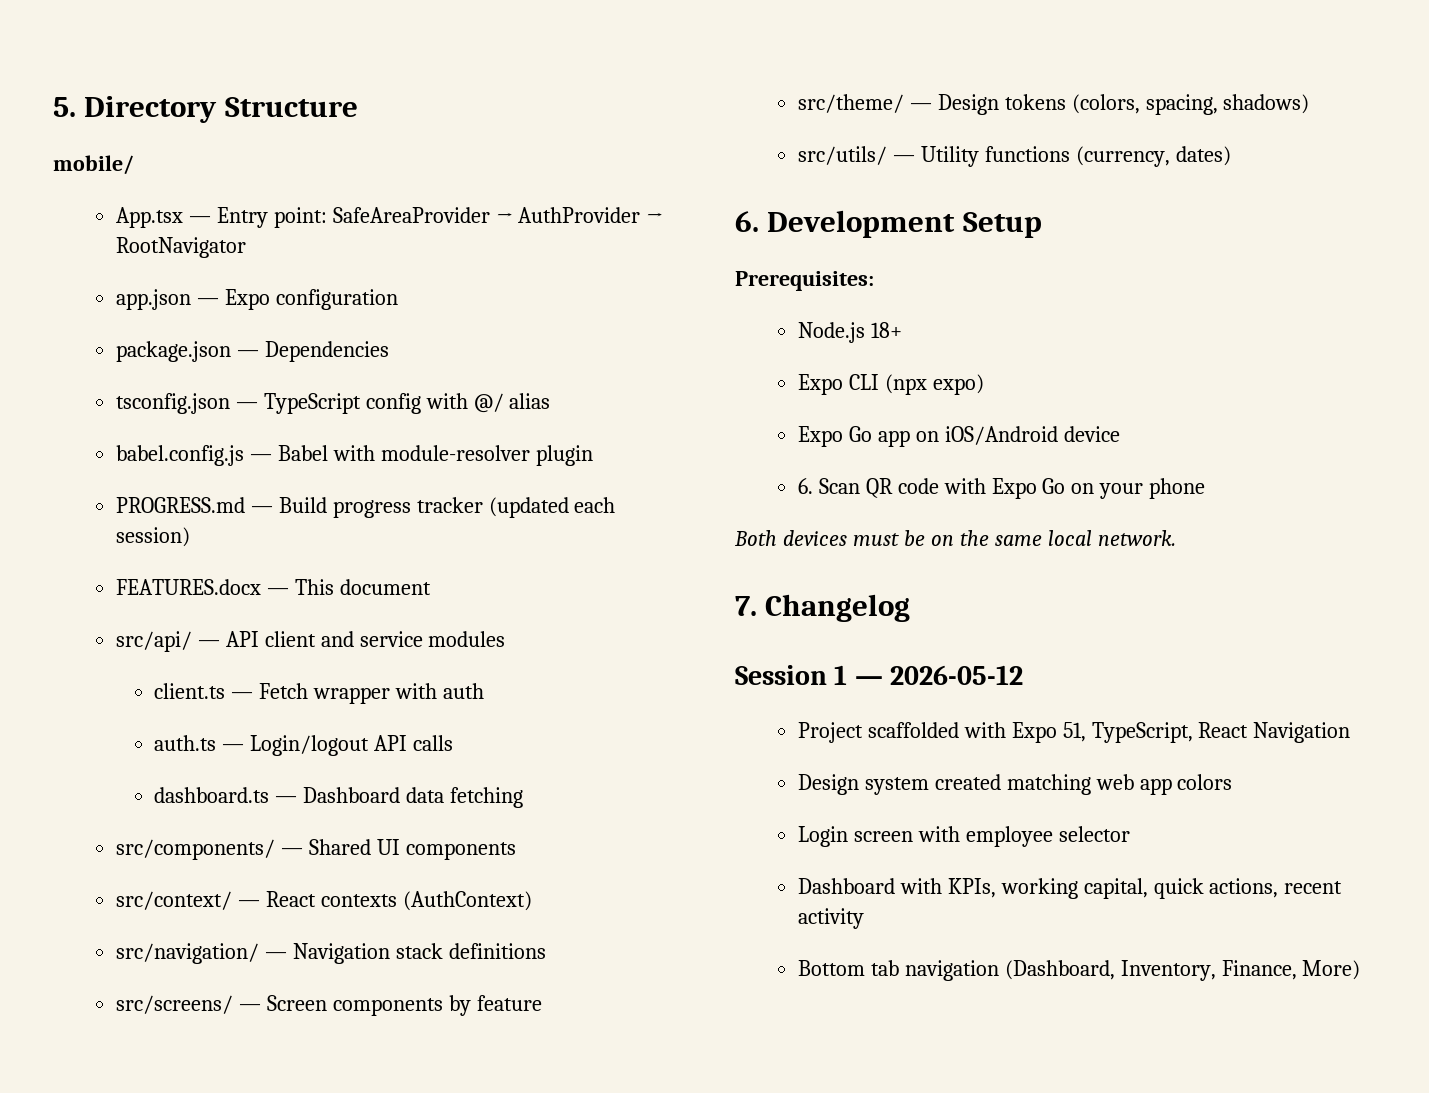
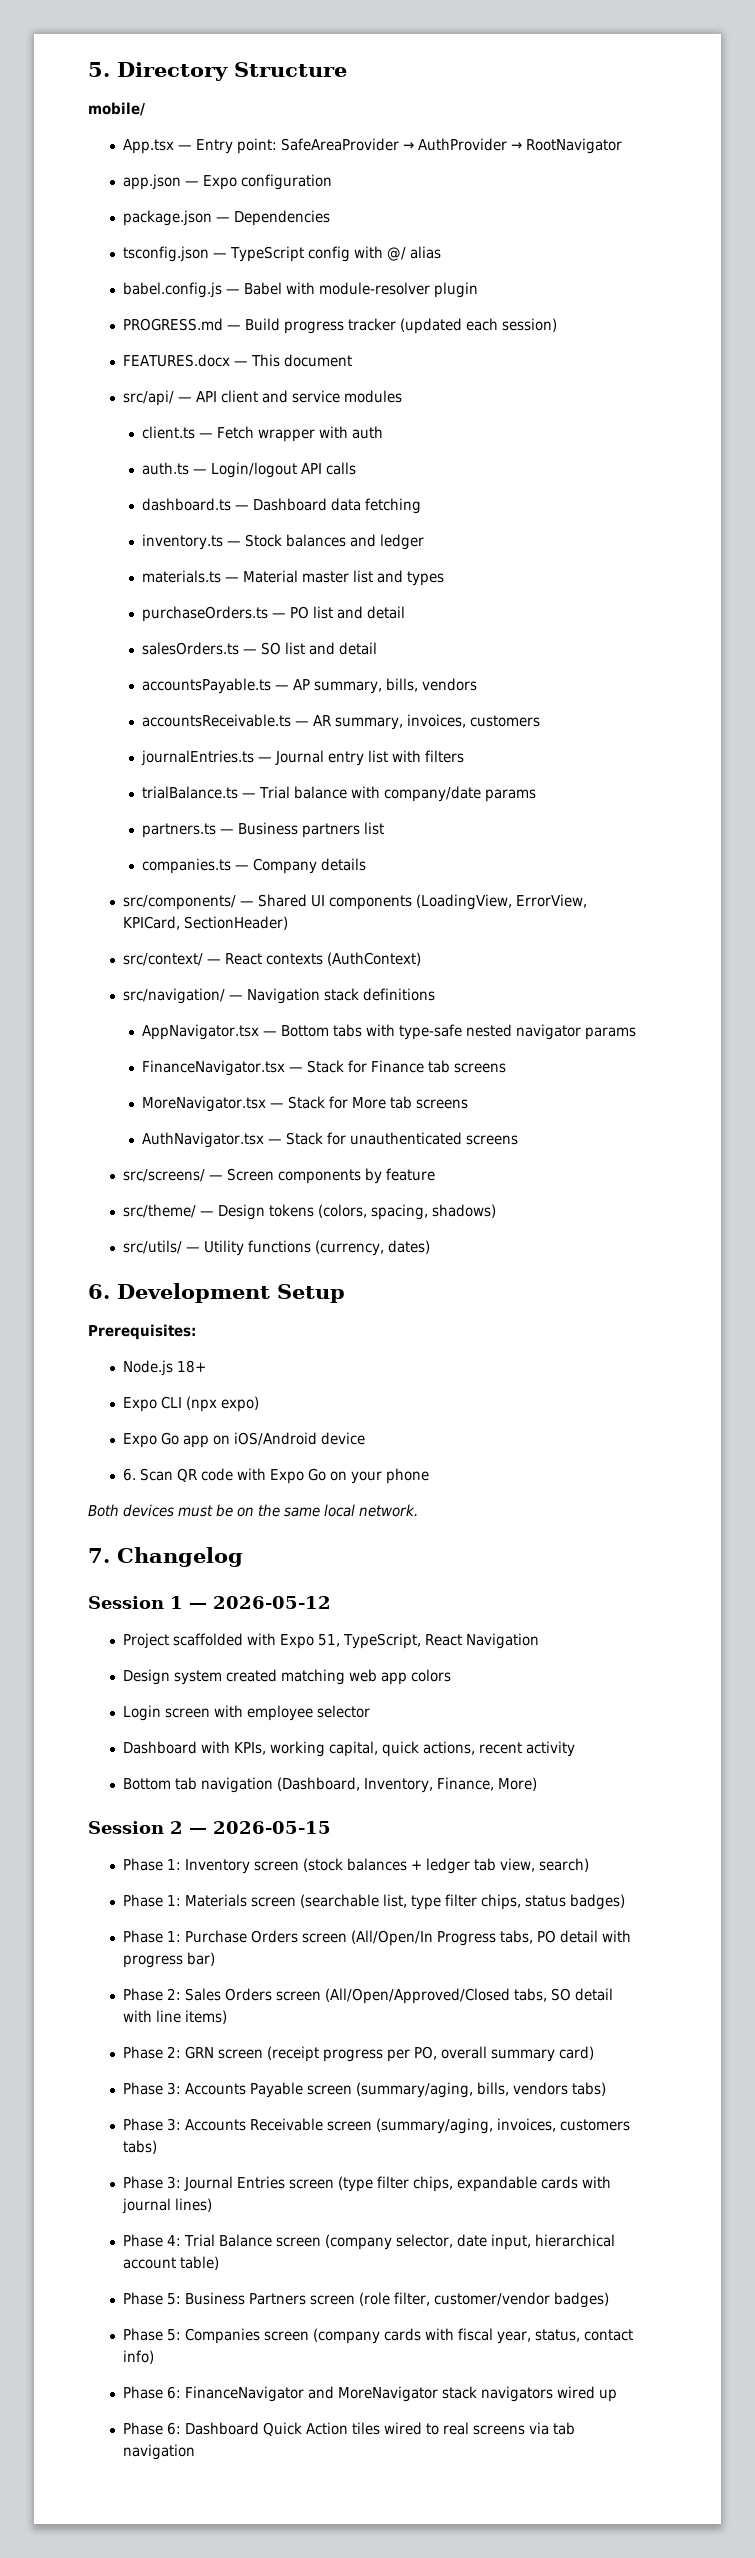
+ inventory.ts — Stock balances and ledger
+ materials.ts — Material master list and types
+ purchaseOrders.ts — PO list and detail
+ salesOrders.ts — SO list and detail
+ accountsPayable.ts — AP summary, bills, vendors
+ accountsReceivable.ts — AR summary, invoices, customers
+ journalEntries.ts — Journal entry list with filters
+ trialBalance.ts — Trial balance with company/date params
+ partners.ts — Business partners list
+ companies.ts — Company details
- src/components/ — Shared UI components
+ src/components/ — Shared UI components (LoadingView, ErrorView, KPICard, SectionHeader)
+ AppNavigator.tsx — Bottom tabs with type-safe nested navigator params
+ FinanceNavigator.tsx — Stack for Finance tab screens
+ MoreNavigator.tsx — Stack for More tab screens
+ AuthNavigator.tsx — Stack for unauthenticated screens
+ Session 2 — 2026-05-15
+ Phase 1: Inventory screen (stock balances + ledger tab view, search)
+ Phase 1: Materials screen (searchable list, type filter chips, status badges)
+ Phase 1: Purchase Orders screen (All/Open/In Progress tabs, PO detail with progress bar)
+ Phase 2: Sales Orders screen (All/Open/Approved/Closed tabs, SO detail with line items)
+ Phase 2: GRN screen (receipt progress per PO, overall summary card)
+ Phase 3: Accounts Payable screen (summary/aging, bills, vendors tabs)
+ Phase 3: Accounts Receivable screen (summary/aging, invoices, customers tabs)
+ Phase 3: Journal Entries screen (type filter chips, expandable cards with journal lines)
+ Phase 4: Trial Balance screen (company selector, date input, hierarchical account table)
+ Phase 5: Business Partners screen (role filter, customer/vendor badges)
+ Phase 5: Companies screen (company cards with fiscal year, status, contact info)
+ Phase 6: FinanceNavigator and MoreNavigator stack navigators wired up
+ Phase 6: Dashboard Quick Action tiles wired to real screens via tab navigation

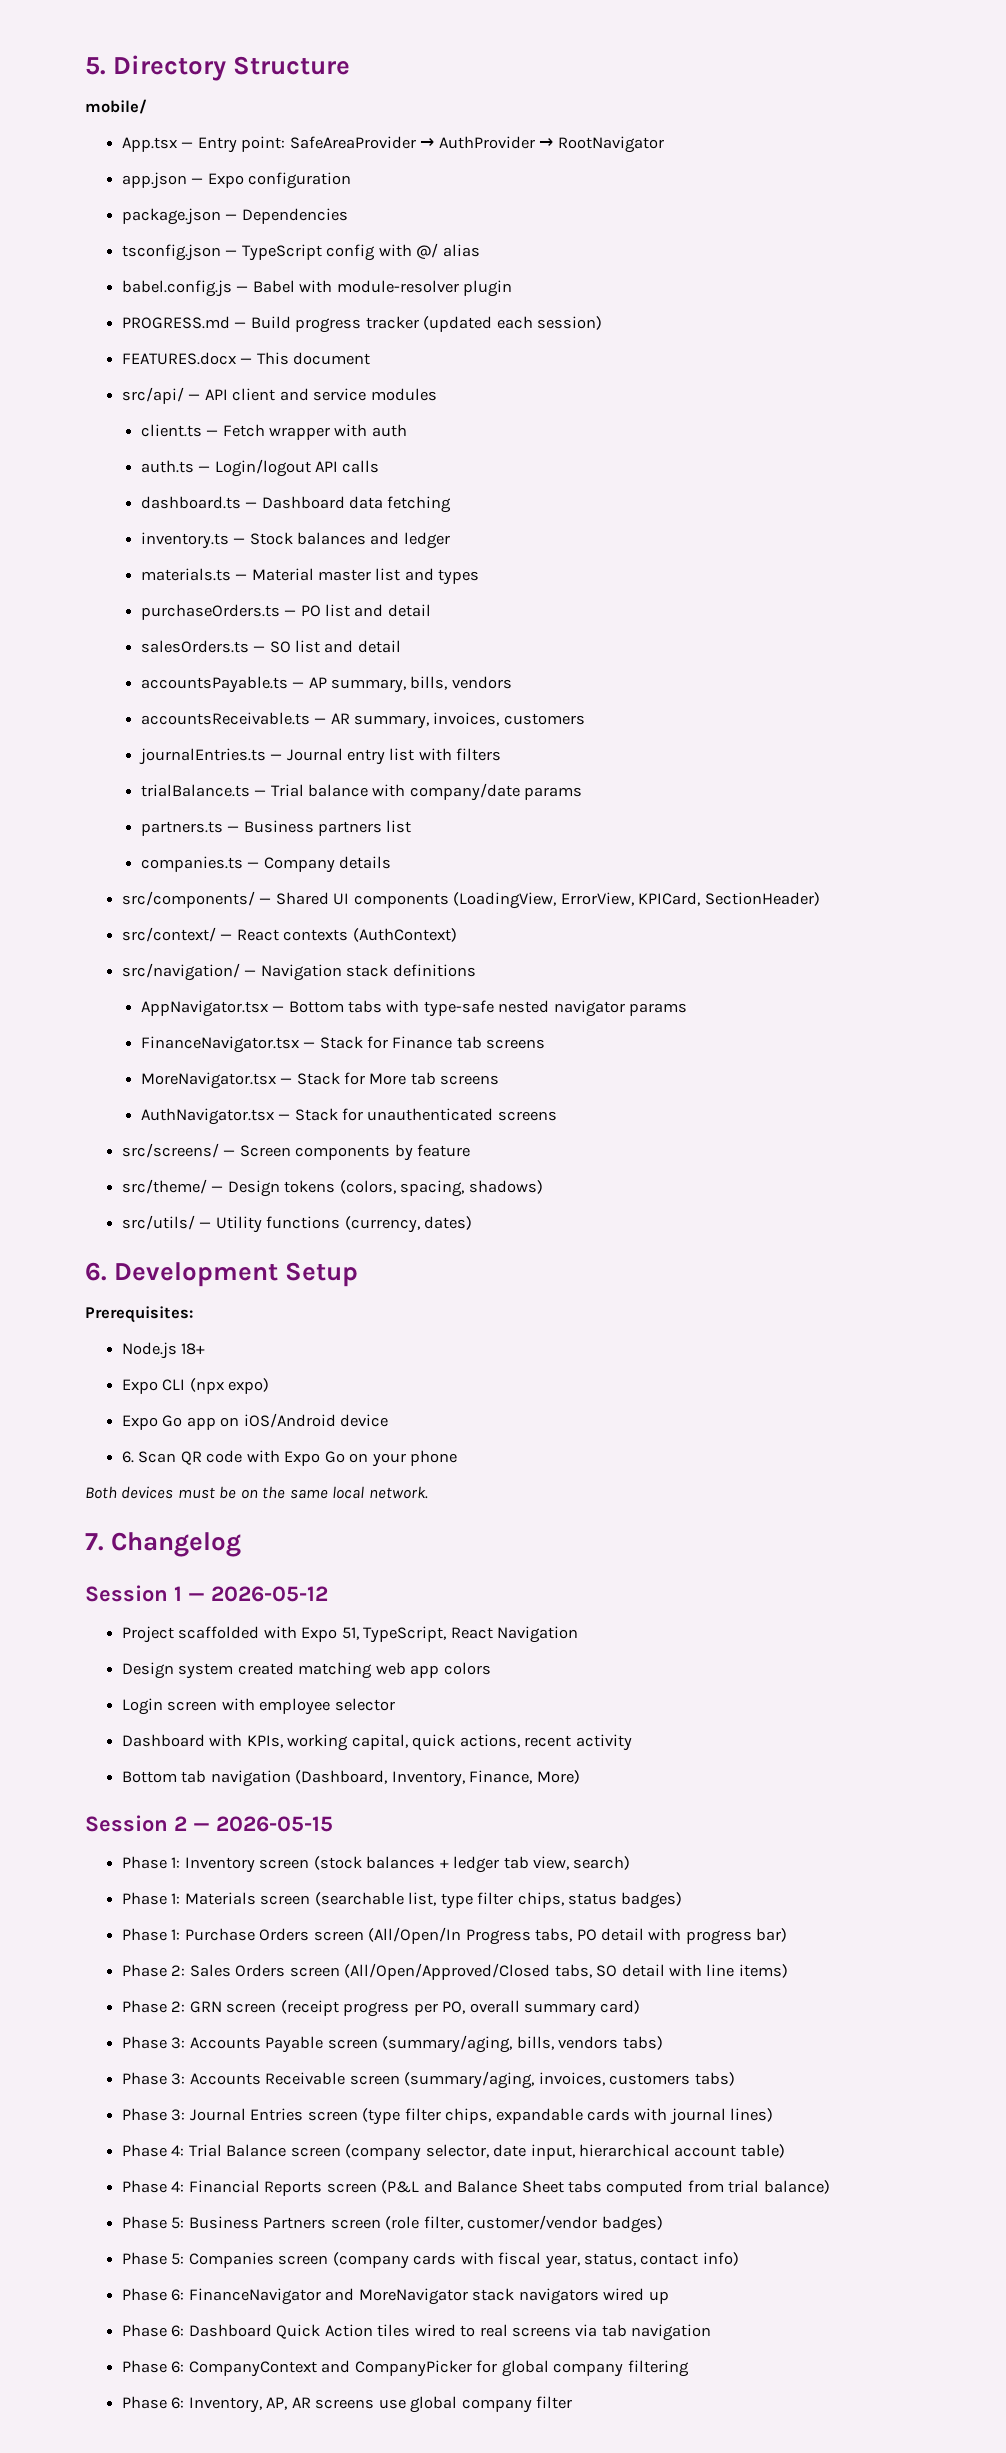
+ Phase 4: Financial Reports screen (P&L and Balance Sheet tabs computed from trial balance)
+ Phase 6: CompanyContext and CompanyPicker for global company filtering
+ Phase 6: Inventory, AP, AR screens use global company filter

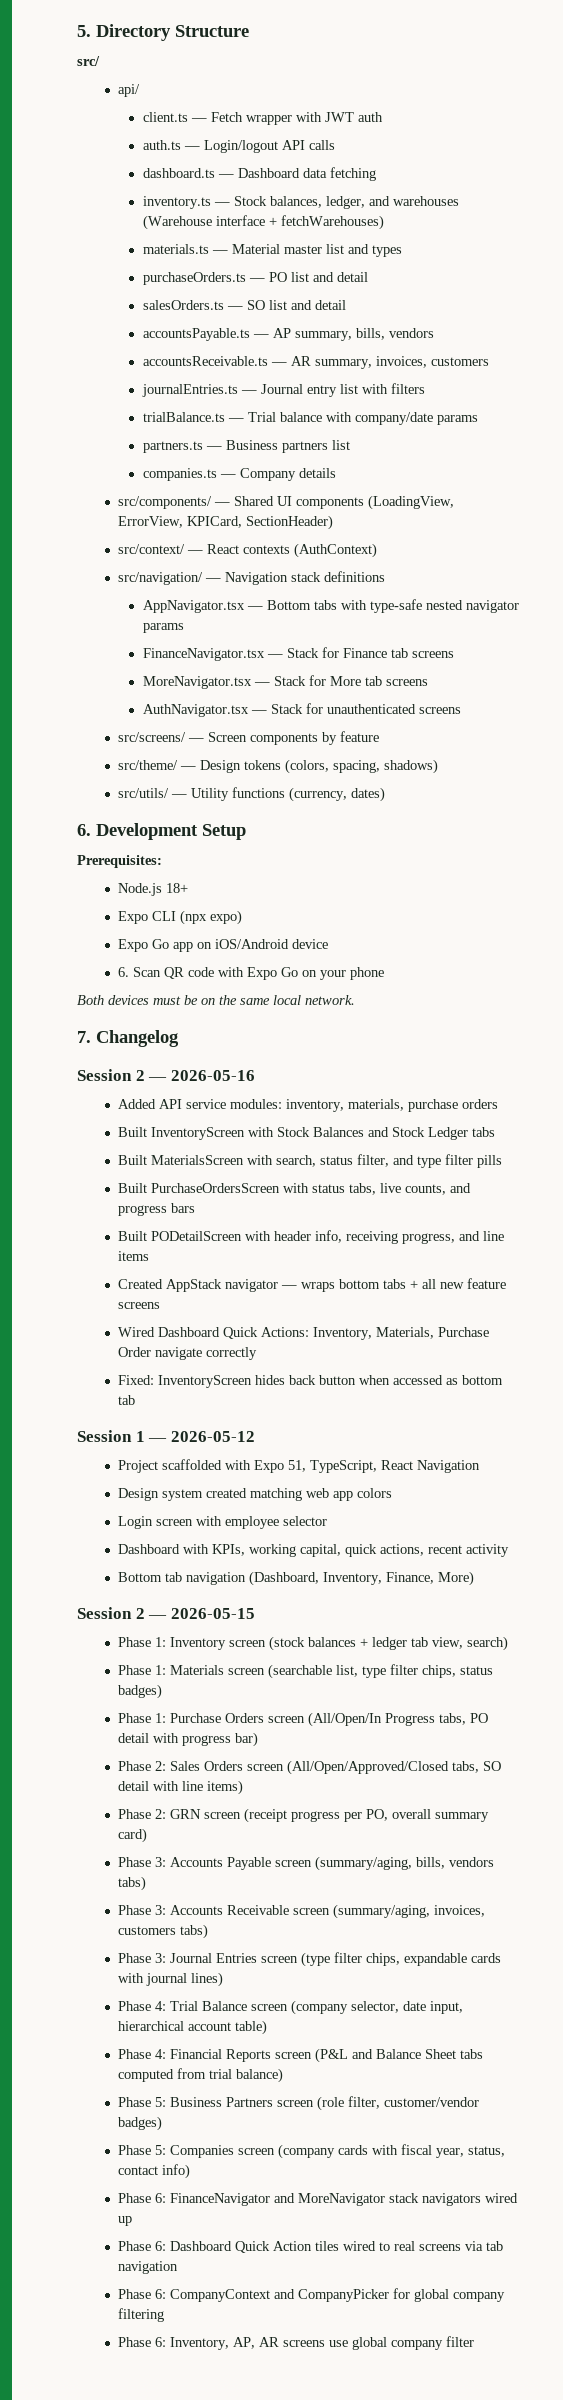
- mobile/
- App.tsx — Entry point: SafeAreaProvider → AuthProvider → RootNavigator
- app.json — Expo configuration
- package.json — Dependencies
- tsconfig.json — TypeScript config with @/ alias
- babel.config.js — Babel with module-resolver plugin
- PROGRESS.md — Build progress tracker (updated each session)
- FEATURES.docx — This document
- src/api/ — API client and service modules
+ src/
+ api/
- client.ts — Fetch wrapper with auth
+ client.ts — Fetch wrapper with JWT auth
- inventory.ts — Stock balances and ledger
+ inventory.ts — Stock balances, ledger, and warehouses (Warehouse interface + fetchWarehouses)
+ Session 2 — 2026-05-16
+ Added API service modules: inventory, materials, purchase orders
+ Built InventoryScreen with Stock Balances and Stock Ledger tabs
+ Built MaterialsScreen with search, status filter, and type filter pills
+ Built PurchaseOrdersScreen with status tabs, live counts, and progress bars
+ Built PODetailScreen with header info, receiving progress, and line items
+ Created AppStack navigator — wraps bottom tabs + all new feature screens
+ Wired Dashboard Quick Actions: Inventory, Materials, Purchase Order navigate correctly
+ Fixed: InventoryScreen hides back button when accessed as bottom tab

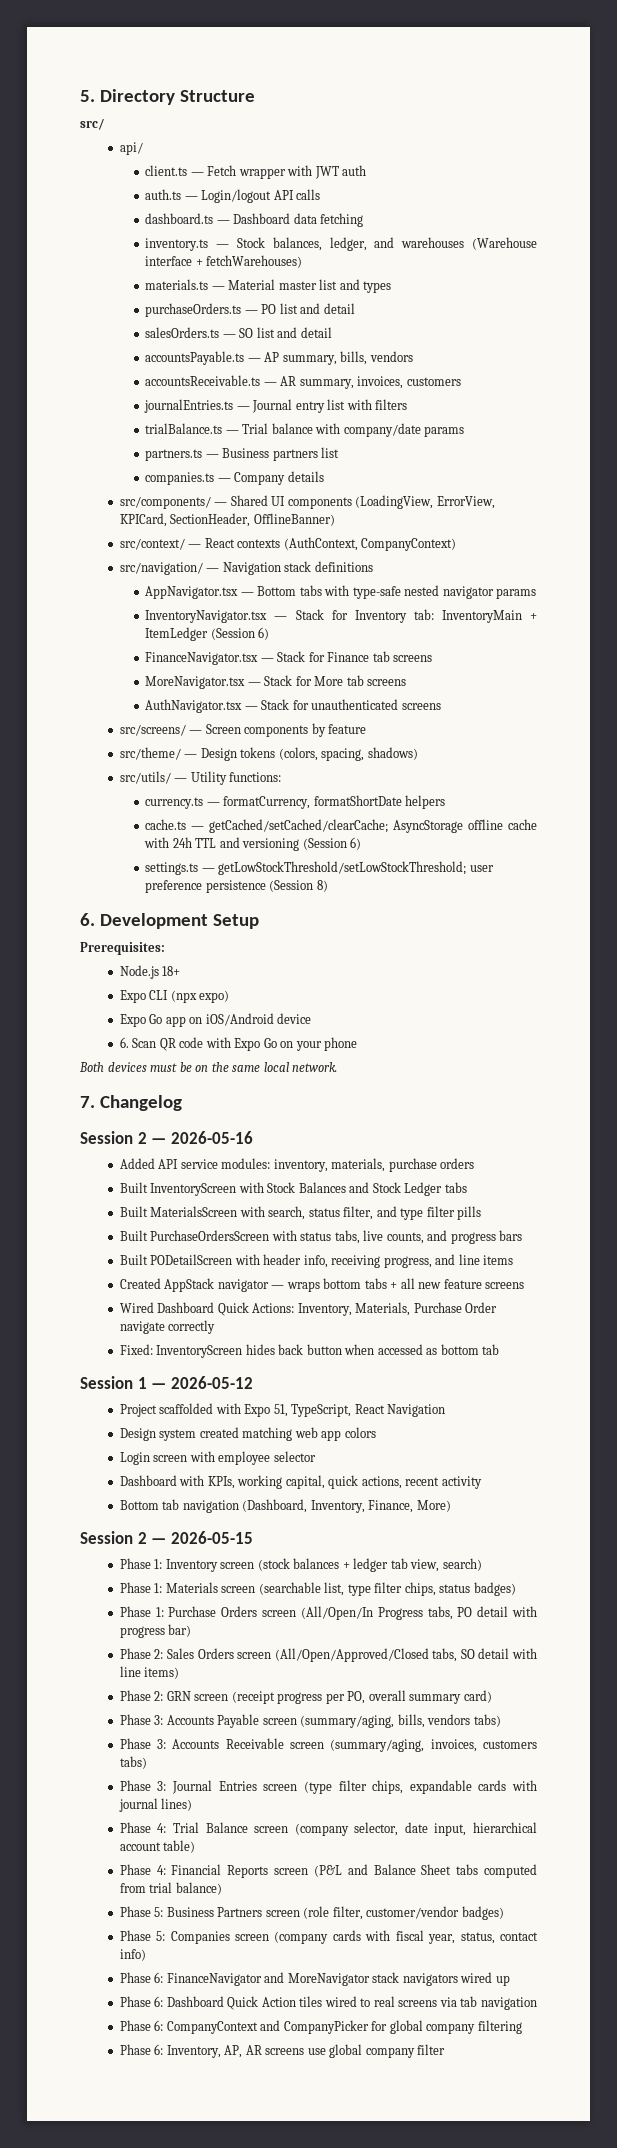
- src/components/ — Shared UI components (LoadingView, ErrorView, KPICard, SectionHeader)
+ src/components/ — Shared UI components (LoadingView, ErrorView, KPICard, SectionHeader, OfflineBanner)
- src/context/ — React contexts (AuthContext)
+ src/context/ — React contexts (AuthContext, CompanyContext)
+ InventoryNavigator.tsx — Stack for Inventory tab: InventoryMain + ItemLedger (Session 6)
- src/utils/ — Utility functions (currency, dates)
+ src/utils/ — Utility functions:
+ currency.ts — formatCurrency, formatShortDate helpers
+ cache.ts — getCached/setCached/clearCache; AsyncStorage offline cache with 24h TTL and versioning (Session 6)
+ settings.ts — getLowStockThreshold/setLowStockThreshold; user preference persistence (Session 8)

